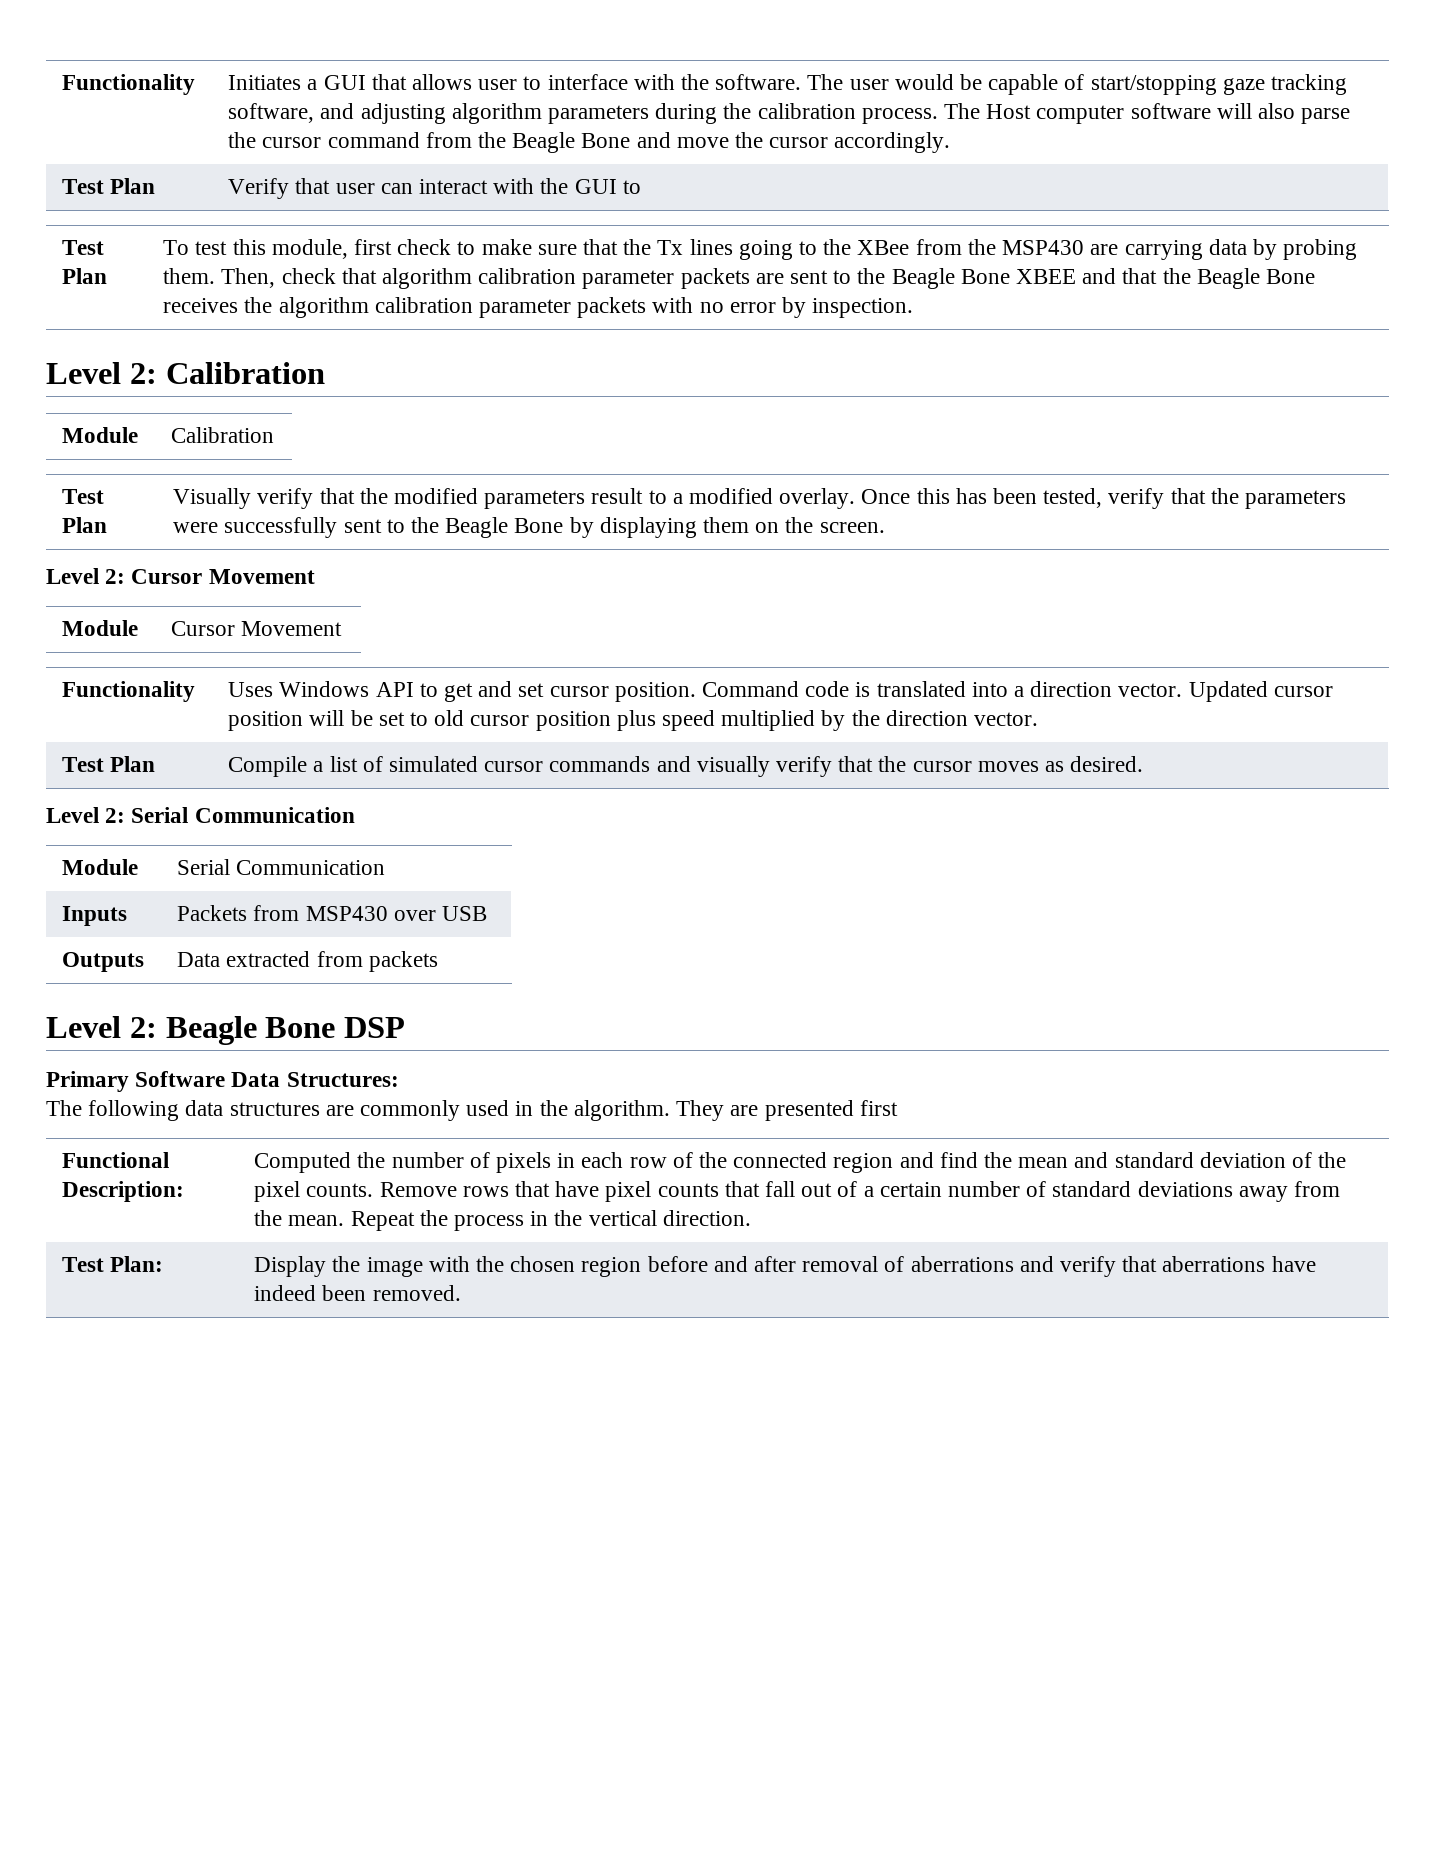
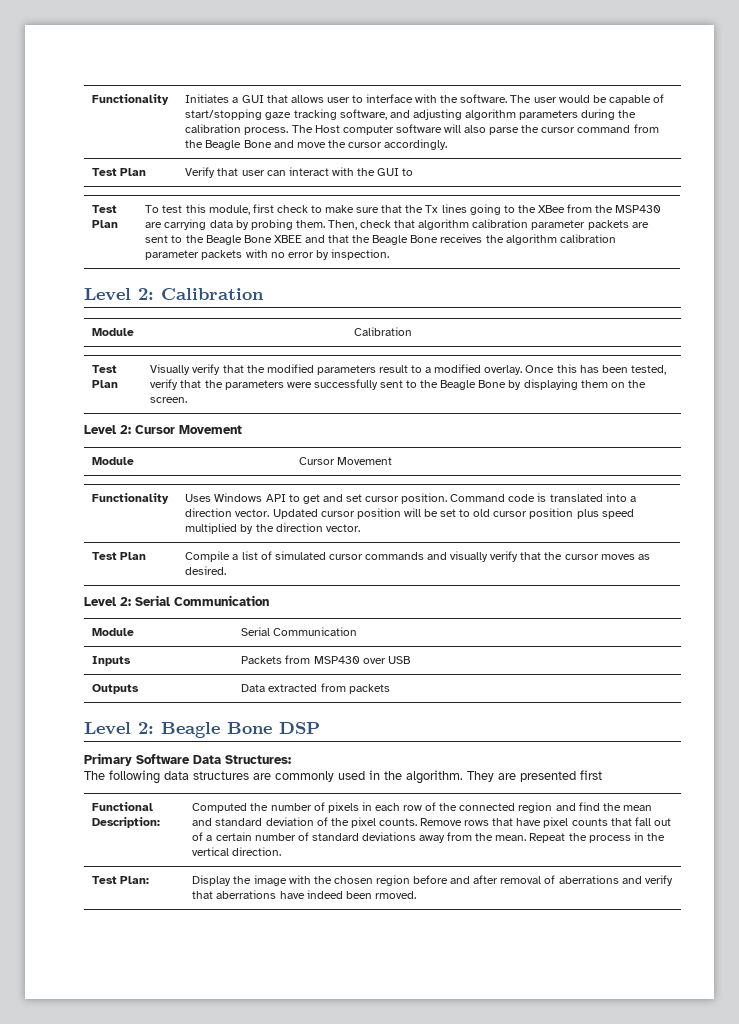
- Test Plan: | Display the image with the chosen region before and after removal of aberrations and verify that aberrations have indeed been removed.
+ Test Plan: | Display the image with the chosen region before and after removal of aberrations and verify that aberrations have indeed been rmoved.

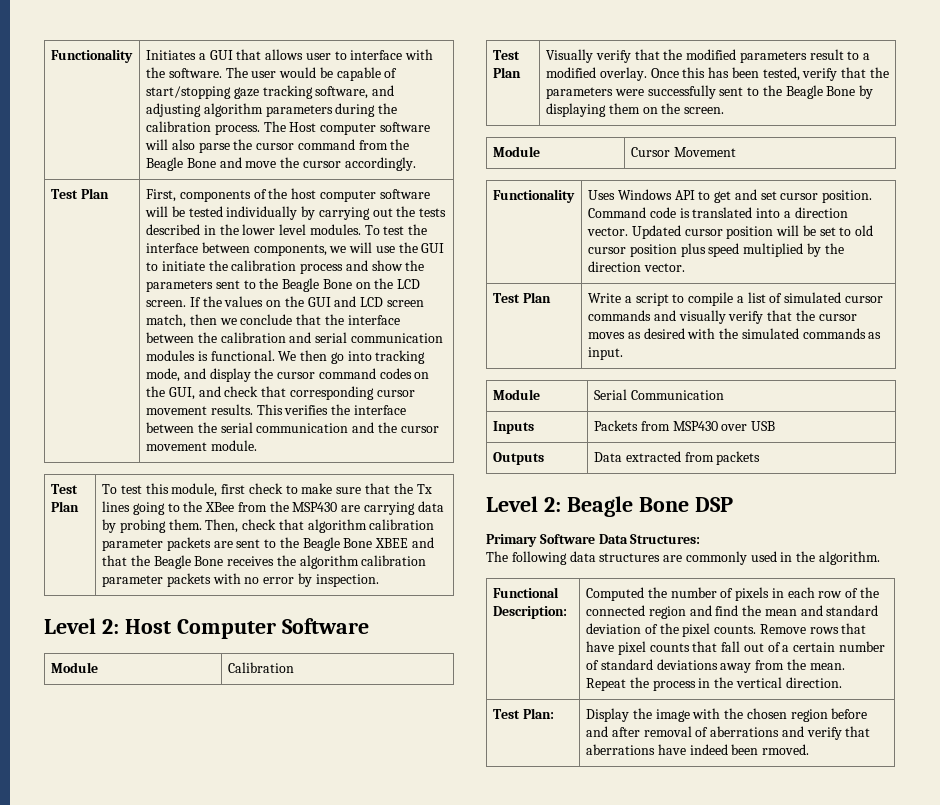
- Verify that user can interact with the GUI to
+ First, components of the host computer software will be tested individually by carrying out the tests described in the lower level modules. To test the interface between components, we will use the GUI to initiate the calibration process and show the parameters sent to the Beagle Bone on the LCD screen. If the values on the GUI and LCD screen match, then we conclude that the interface between the calibration and serial communication modules is functional. We then go into tracking mode, and display the cursor command codes on the GUI, and check that corresponding cursor movement results. This verifies the interface between the serial communication and the cursor movement module.
- Level 2: Calibration
+ Level 2: Host Computer Software
- Level 2: Cursor Movement
- Test Plan | Compile a list of simulated cursor commands and visually verify that the cursor moves as desired.
- Level 2: Serial Communication
+ Test Plan | Write a script to compile a list of simulated cursor commands and visually verify that the cursor moves as desired with the simulated commands as input.
- They are presented first

